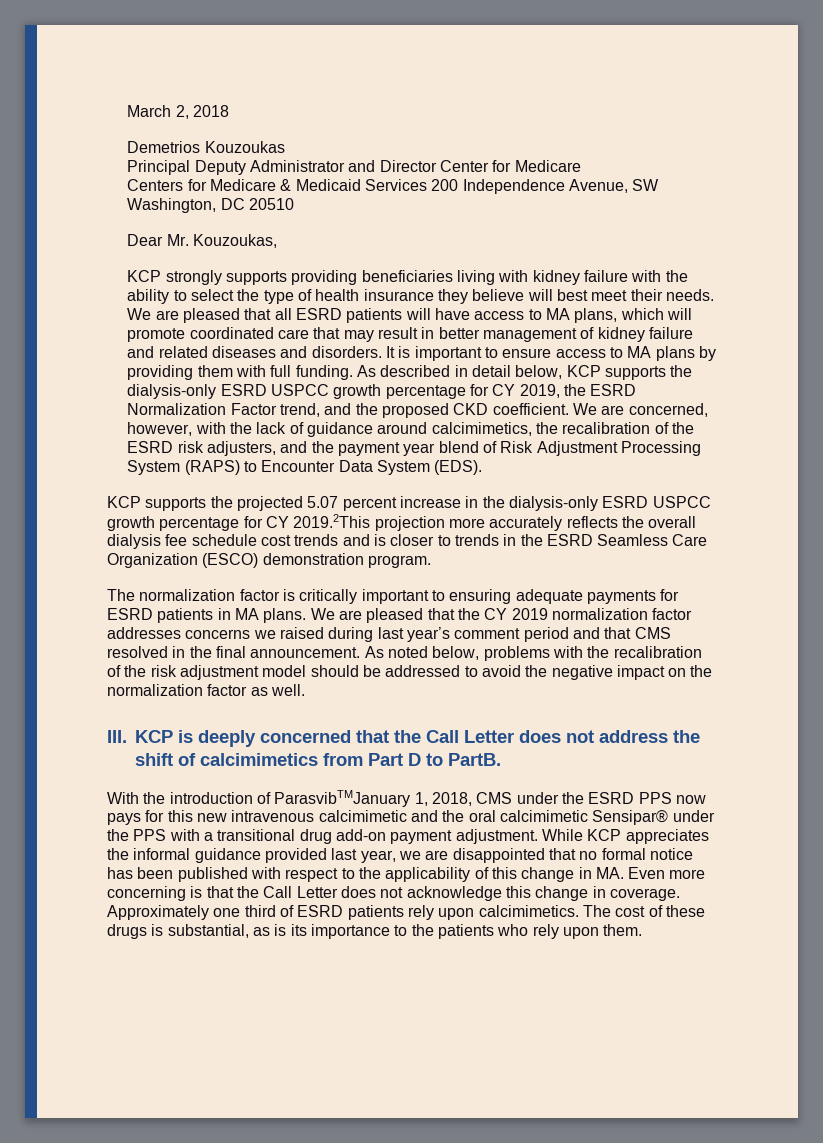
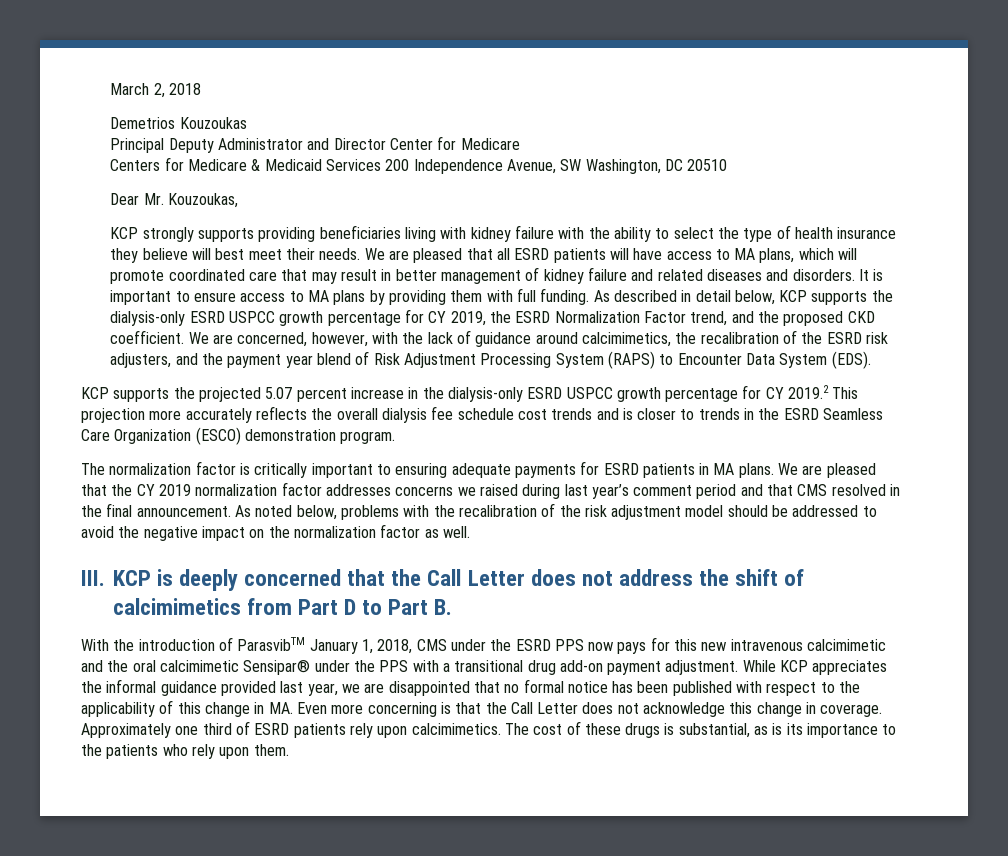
- KCP supports the projected 5.07 percent increase in the dialysis-only ESRD USPCC growth percentage for CY 2019.2This projection more accurately reflects the overall dialysis fee schedule cost trends and is closer to trends in the ESRD Seamless Care Organization (ESCO) demonstration program.
+ KCP supports the projected 5.07 percent increase in the dialysis-only ESRD USPCC growth percentage for CY 2019.2 This projection more accurately reflects the overall dialysis fee schedule cost trends and is closer to trends in the ESRD Seamless Care Organization (ESCO) demonstration program.
- III. KCP is deeply concerned that the Call Letter does not address the shift of calcimimetics from Part D to PartB.
+ III. KCP is deeply concerned that the Call Letter does not address the shift of calcimimetics from Part D to Part B.
- With the introduction of ParasvibTMJanuary 1, 2018, CMS under the ESRD PPS now pays for this new intravenous calcimimetic and the oral calcimimetic Sensipar® under the PPS with a transitional drug add-on payment adjustment.
+ With the introduction of ParasvibTM January 1, 2018, CMS under the ESRD PPS now pays for this new intravenous calcimimetic and the oral calcimimetic Sensipar® under the PPS with a transitional drug add-on payment adjustment.

